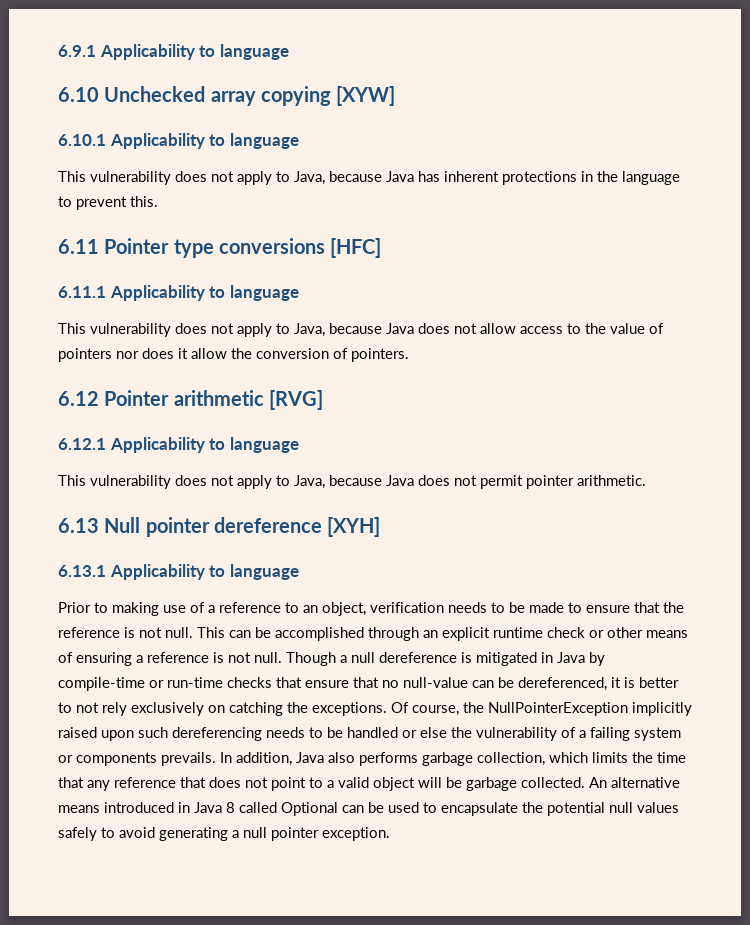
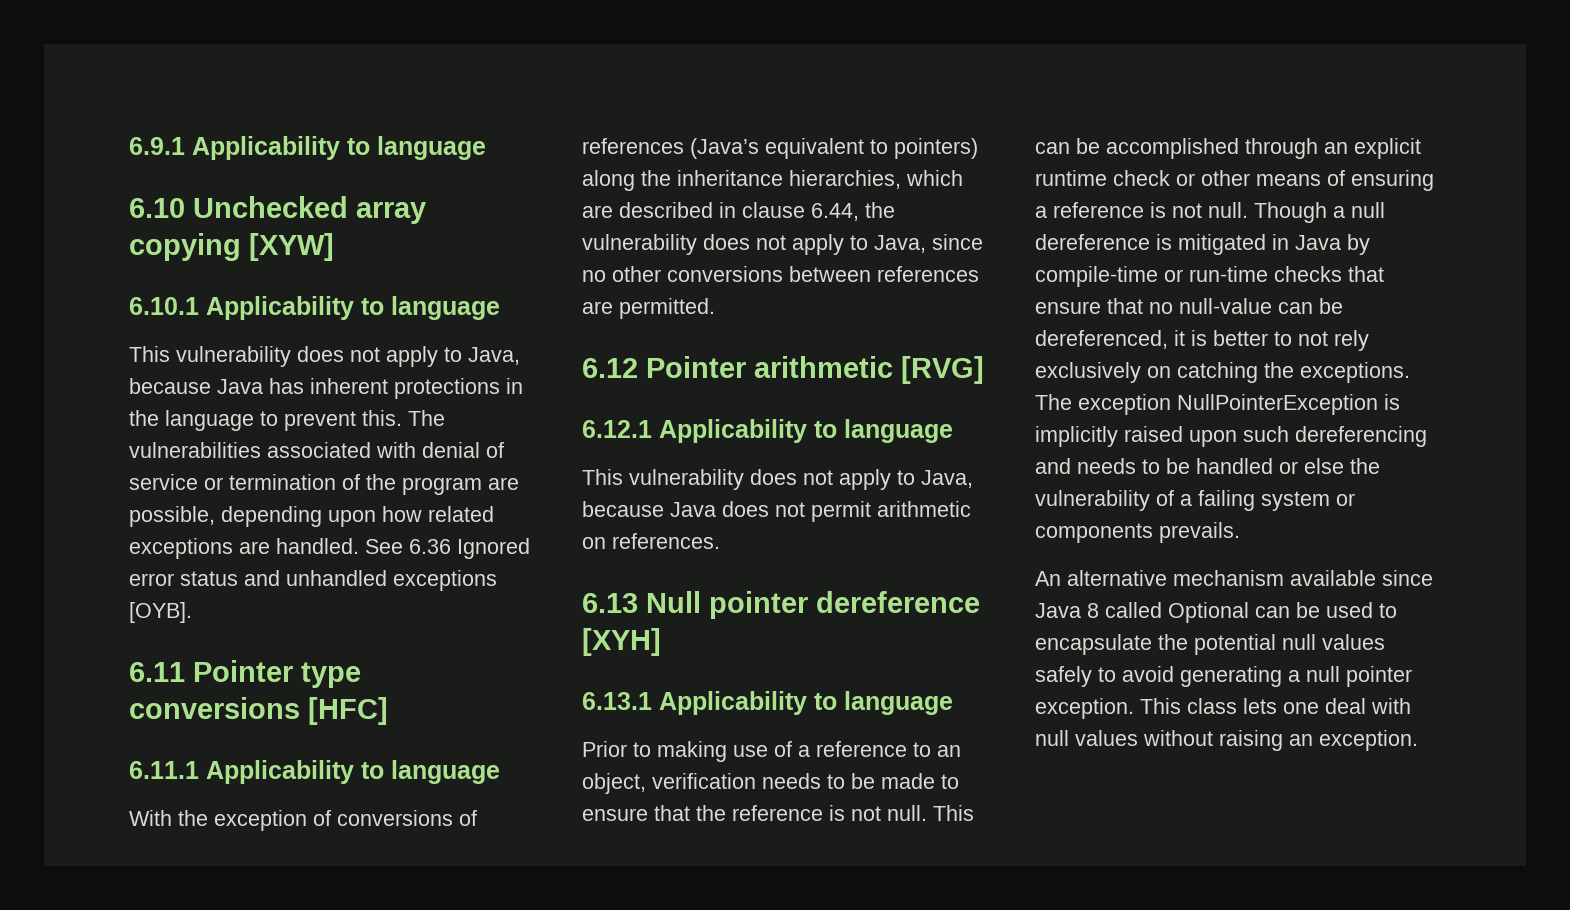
+ The vulnerabilities associated with denial of service or termination of the program are possible, depending upon how related exceptions are handled. See 6.36 Ignored error status and unhandled exceptions [OYB].
- This vulnerability does not apply to Java, because Java does not allow access to the value of pointers nor does it allow the conversion of pointers.
+ With the exception of conversions of references (Java’s equivalent to pointers) along the inheritance hierarchies, which are described in clause 6.44, the vulnerability does not apply to Java, since no other conversions between references are permitted.
- This vulnerability does not apply to Java, because Java does not permit pointer arithmetic.
+ This vulnerability does not apply to Java, because Java does not permit arithmetic on references.
- Of course, the NullPointerException implicitly raised upon such dereferencing needs to be handled or else the vulnerability of a failing system or components prevails. In addition, Java also performs garbage collection, which limits the time that any reference that does not point to a valid object will be garbage collected. An alternative means introduced in Java 8 called Optional can be used to encapsulate the potential null values safely to avoid generating a null pointer exception.
+ The exception NullPointerException is implicitly raised upon such dereferencing and needs to be handled or else the vulnerability of a failing system or components prevails.
+ An alternative mechanism available since Java 8 called Optional can be used to encapsulate the potential null values safely to avoid generating a null pointer exception.
+ This class lets one deal with null values without raising an exception.

